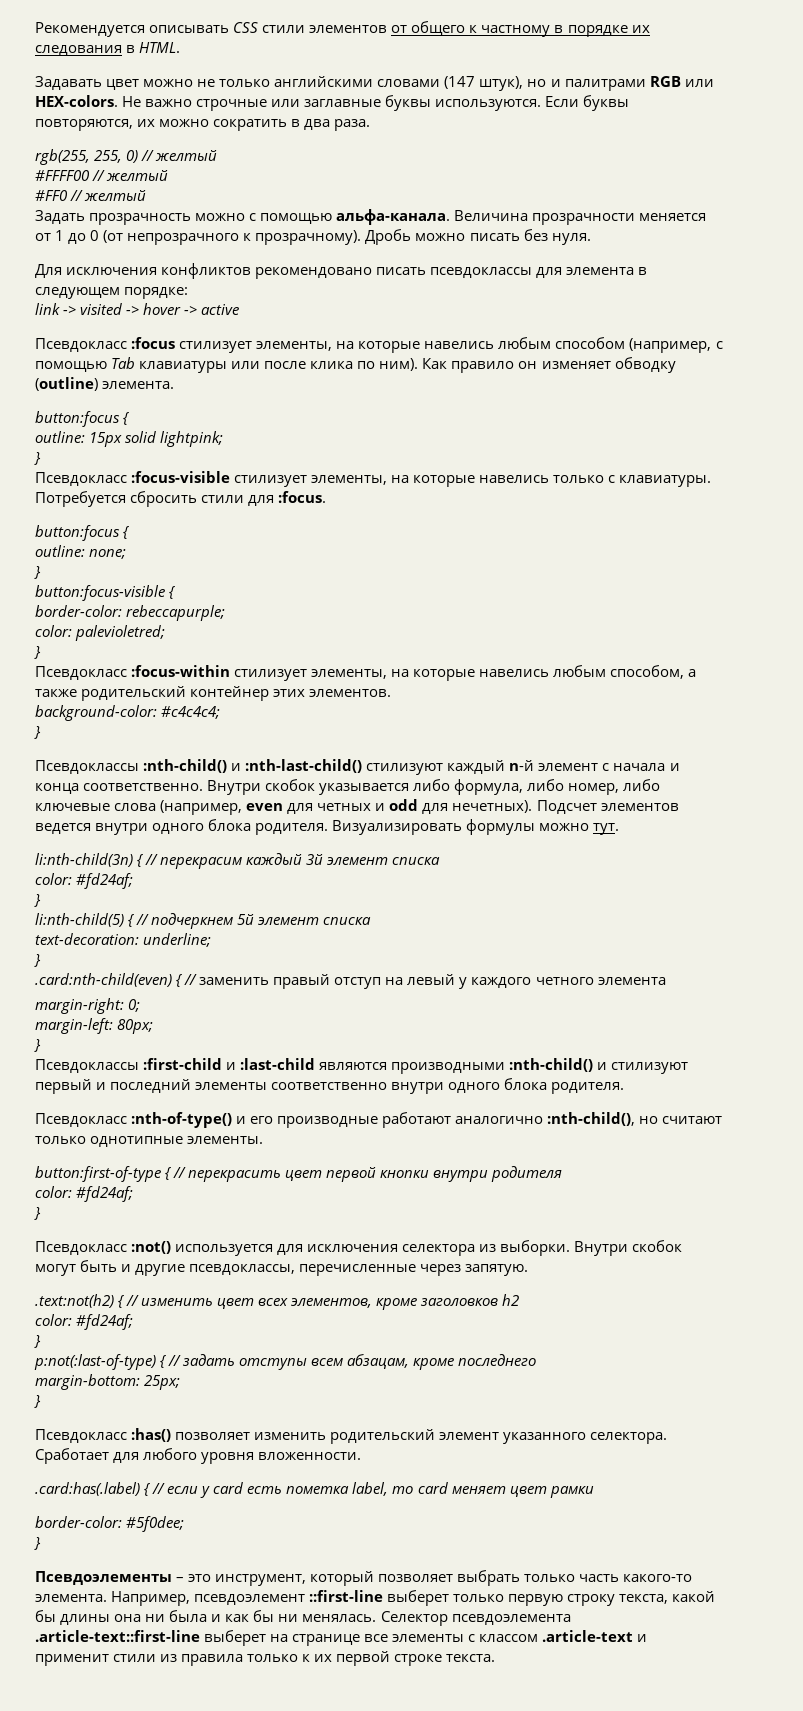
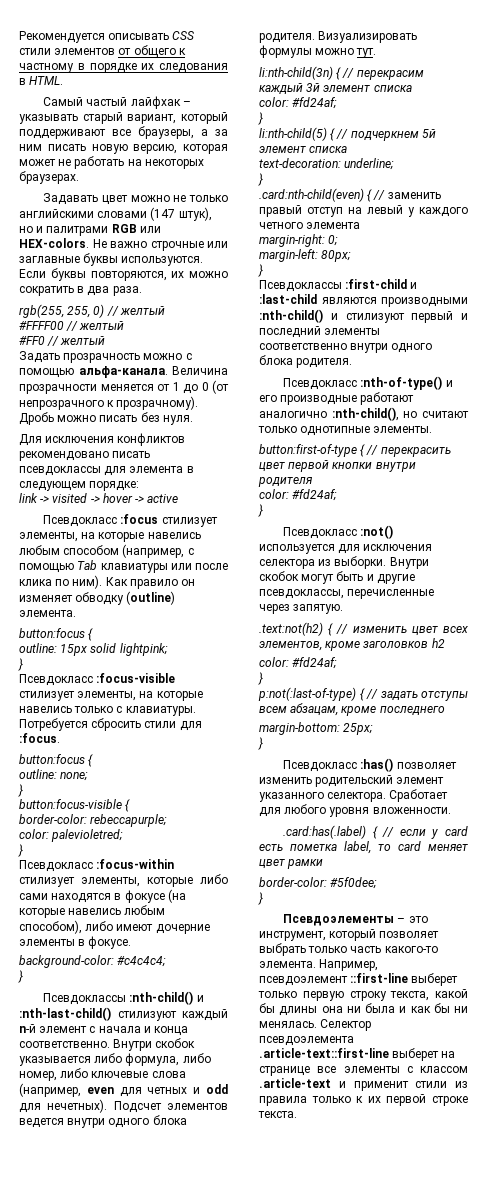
+ Самый частый лайфхак – указывать старый вариант, который поддерживают все браузеры, а за ним писать новую версию, которая может не работать на некоторых браузерах.
- Псевдокласс :focus-within стилизует элементы, на которые навелись любым способом, а также родительский контейнер этих элементов.
+ Псевдокласс :focus-within стилизует элементы, которые либо сами находятся в фокусе (на которые навелись любым способом), либо имеют дочерние элементы в фокусе.

